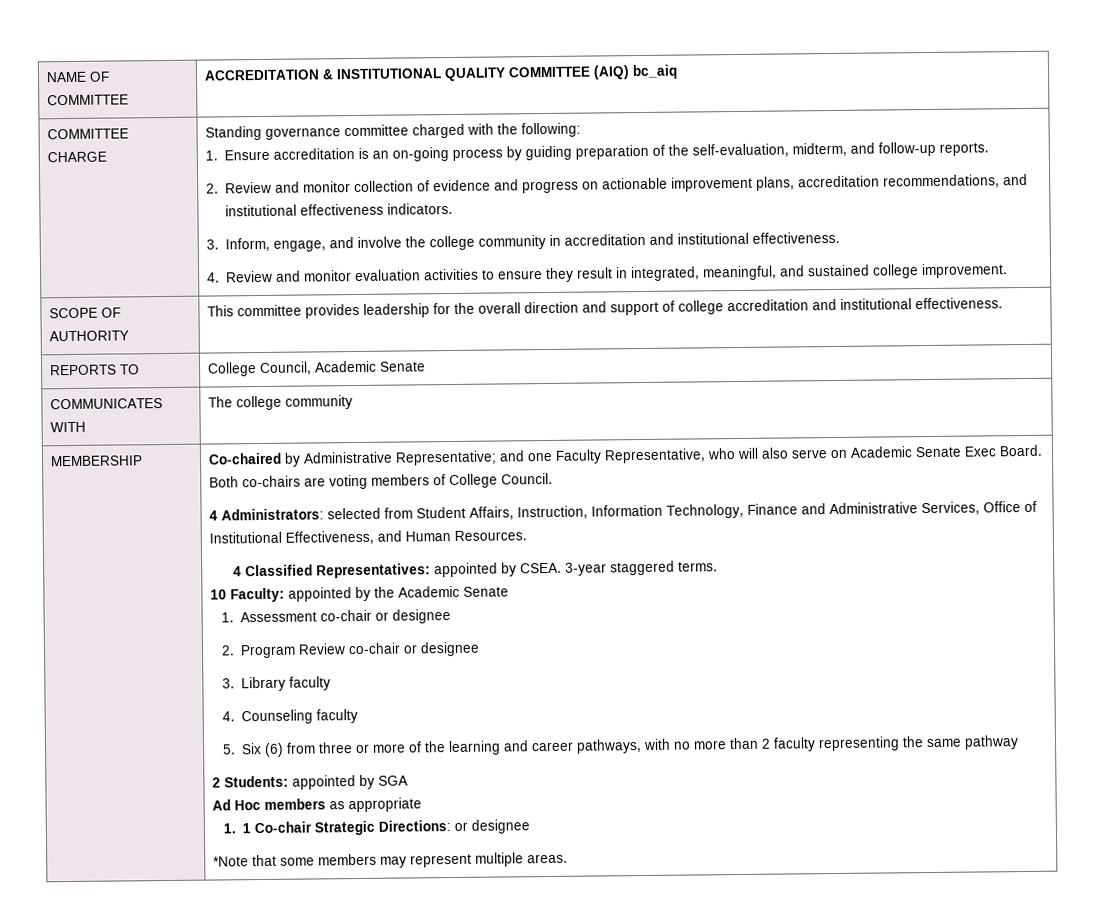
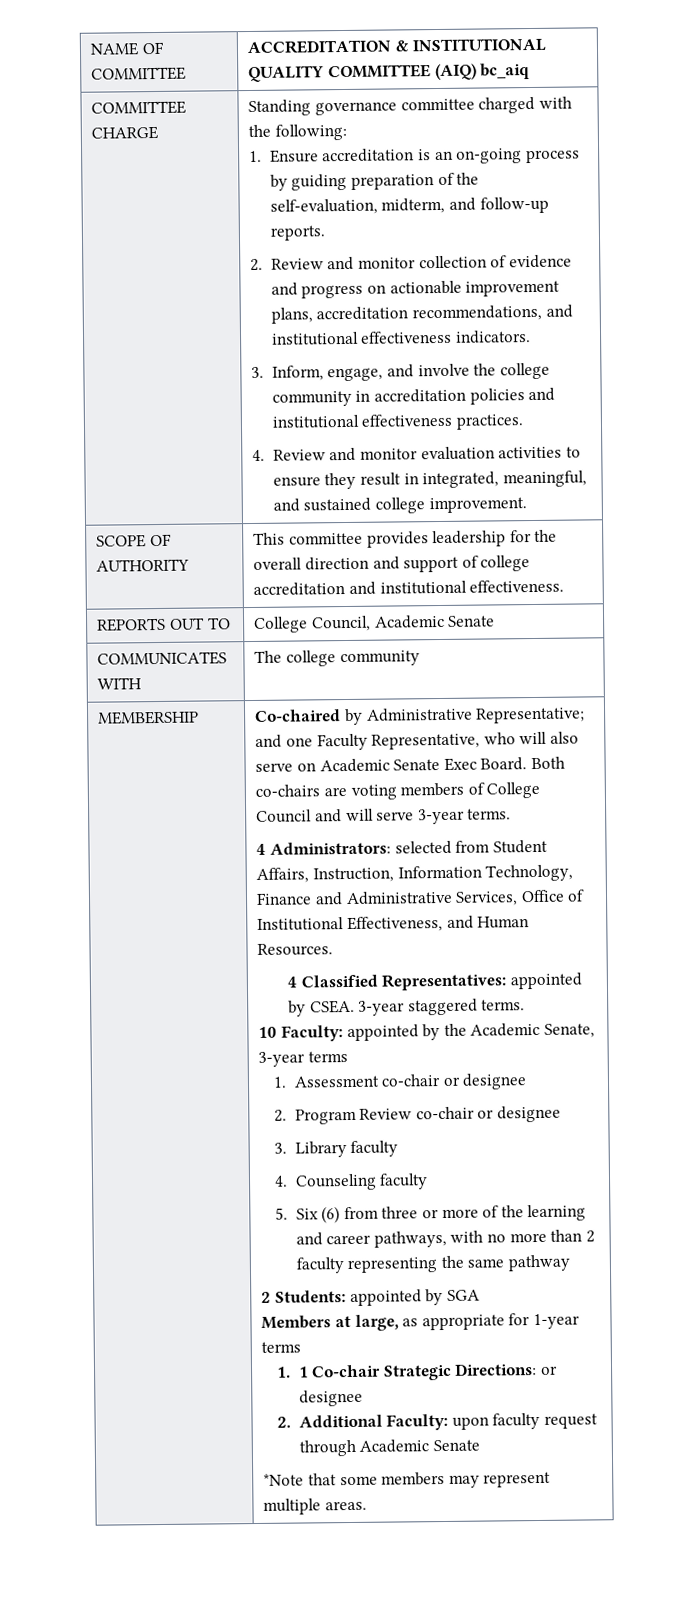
- 3. Inform, engage, and involve the college community in accreditation and institutional effectiveness.
+ 3. Inform, engage, and involve the college community in accreditation policies and institutional effectiveness practices.
- REPORTS TO | College Council, Academic Senate
+ REPORTS OUT TO | College Council, Academic Senate
- Both co-chairs are voting members of College Council.
+ Both co-chairs are voting members of College Council and will serve 3-year terms.
- 10 Faculty: appointed by the Academic Senate
+ 10 Faculty: appointed by the Academic Senate, 3-year terms
- Ad Hoc members as appropriate
+ Members at large, as appropriate for 1-year terms
+ 2. Additional Faculty: upon faculty request through Academic Senate

